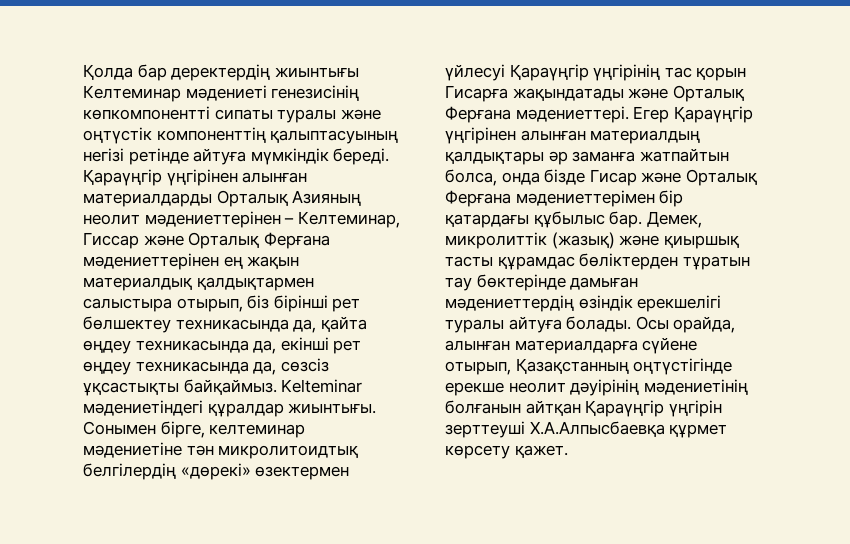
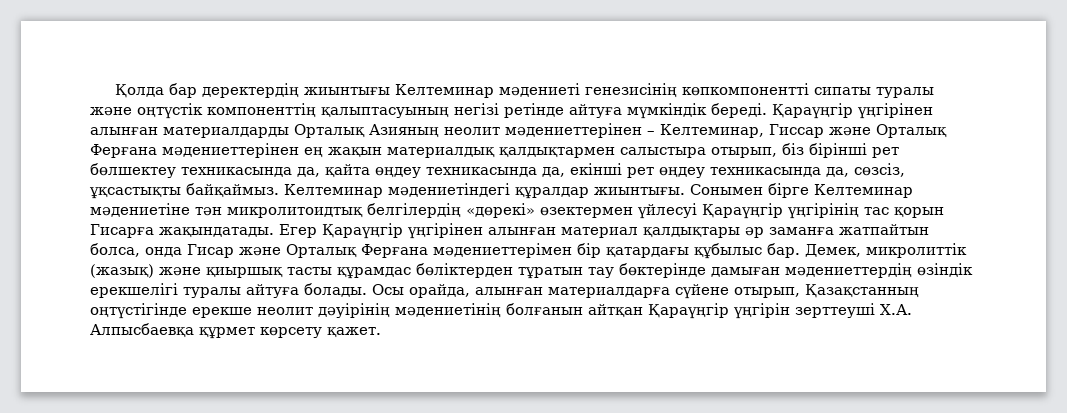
- Қараүңгір үңгірінен алынған материалдарды Орталық Азияның неолит мәдениеттерінен – Келтеминар, Гиссар және Орталық Ферғана мәдениеттерінен ең жақын материалдық қалдықтармен салыстыра отырып, біз бірінші рет бөлшектеу техникасында да, қайта өңдеу техникасында да, екінші рет өңдеу техникасында да, сөзсіз ұқсастықты байқаймыз.
+ Қараүңгір үңгірінен алынған материалдарды Орталық Азияның неолит мәдениеттерінен – Келтеминар, Гиссар және Орталық Ферғана мәдениеттерінен ең жақын материалдық қалдықтармен салыстыра отырып, біз бірінші рет бөлшектеу техникасында да, қайта өңдеу техникасында да, екінші рет өңдеу техникасында да, сөзсіз, ұқсастықты байқаймыз.
- Kelteminar мәдениетіндегі құралдар жиынтығы.
+ Келтеминар мәдениетіндегі құралдар жиынтығы.
- Сонымен бірге, келтеминар мәдениетіне тән микролитоидтық белгілердің «дөрекі» өзектермен үйлесуі Қараүңгір үңгірінің тас қорын Гисарға жақындатады және Орталық Ферғана мәдениеттері.
+ Сонымен бірге Келтеминар мәдениетіне тән микролитоидтық белгілердің «дөрекі» өзектермен үйлесуі Қараүңгір үңгірінің тас қорын Гисарға жақындатады.
- Егер Қараүңгір үңгірінен алынған материалдың қалдықтары әр заманға жатпайтын болса, онда бізде Гисар және Орталық Ферғана мәдениеттерімен бір қатардағы құбылыс бар.
+ Егер Қараүңгір үңгірінен алынған материал қалдықтары әр заманға жатпайтын болса, онда Гисар және Орталық Ферғана мәдениеттерімен бір қатардағы құбылыс бар.
- Осы орайда, алынған материалдарға сүйене отырып, Қазақстанның оңтүстігінде ерекше неолит дәуірінің мәдениетінің болғанын айтқан Қараүңгір үңгірін зерттеуші Х.А.Алпысбаевқа құрмет көрсету қажет.
+ Осы орайда, алынған материалдарға сүйене отырып, Қазақстанның оңтүстігінде ерекше неолит дәуірінің мәдениетінің болғанын айтқан Қараүңгір үңгірін зерттеуші Х.А. Алпысбаевқа құрмет көрсету қажет.

